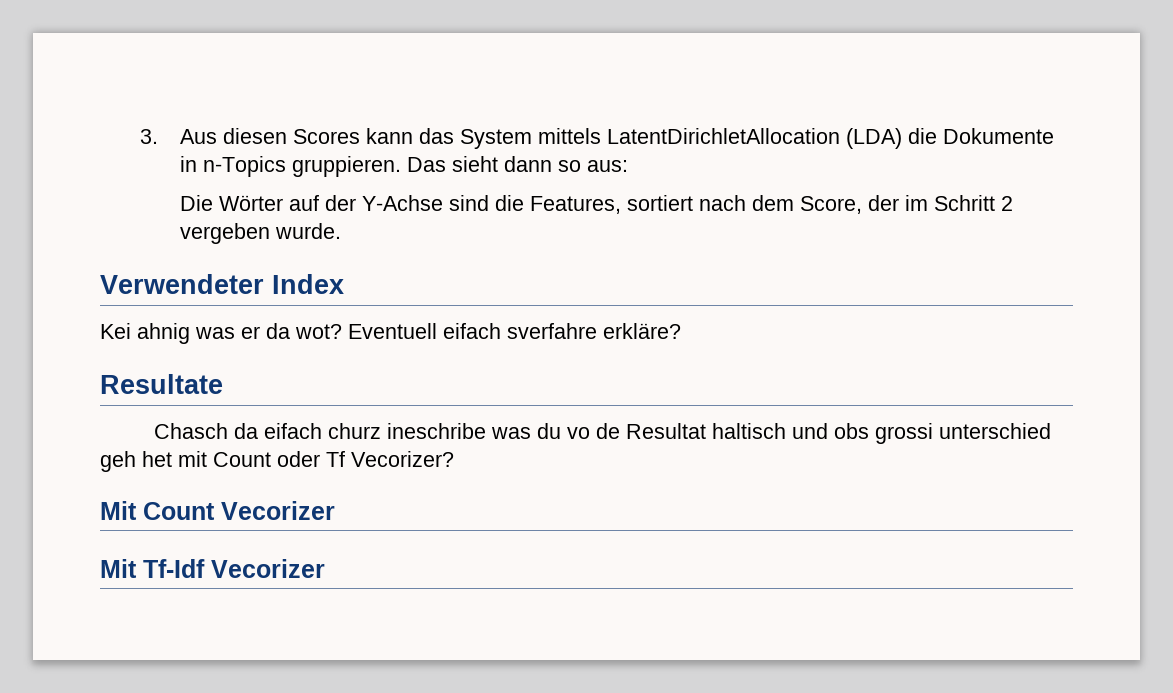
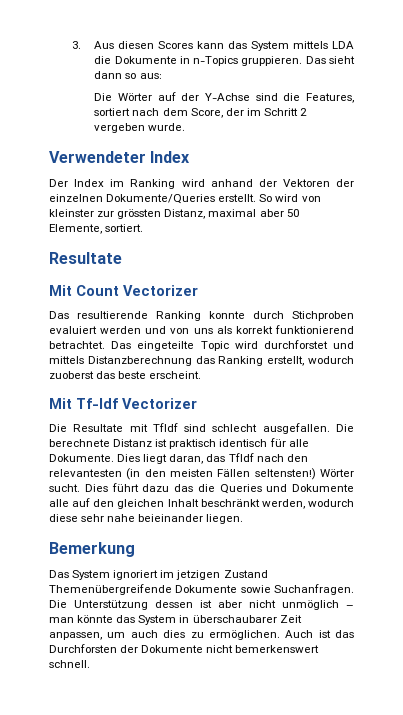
- 3. Aus diesen Scores kann das System mittels LatentDirichletAllocation (LDA) die Dokumente in n-Topics gruppieren.
+ 3. Aus diesen Scores kann das System mittels LDA die Dokumente in n-Topics gruppieren.
- Kei ahnig was er da wot? Eventuell eifach sverfahre erkläre?
+ Der Index im Ranking wird anhand der Vektoren der einzelnen Dokumente/Queries erstellt. So wird von kleinster zur grössten Distanz, maximal aber 50 Elemente, sortiert.
  Resultate
- Chasch da eifach churz ineschribe was du vo de Resultat haltisch und obs grossi unterschied geh het mit Count oder Tf Vecorizer?
- Mit Count Vecorizer
- Mit Tf-Idf Vecorizer
+ Mit Count Vectorizer
+ Das resultierende Ranking konnte durch Stichproben evaluiert werden und von uns als korrekt funktionierend betrachtet. Das eingeteilte Topic wird durchforstet und mittels Distanzberechnung das Ranking erstellt, wodurch zuoberst das beste erscheint.
+ Mit Tf-Idf Vectorizer
+ Die Resultate mit TfIdf sind schlecht ausgefallen. Die berechnete Distanz ist praktisch identisch für alle Dokumente. Dies liegt daran, das TfIdf nach den relevantesten (in den meisten Fällen seltensten!) Wörter sucht. Dies führt dazu das die Queries und Dokumente alle auf den gleichen Inhalt beschränkt werden, wodurch diese sehr nahe beieinander liegen.
+ Bemerkung
+ Das System ignoriert im jetzigen Zustand Themenübergreifende Dokumente sowie Suchanfragen. Die Unterstützung dessen ist aber nicht unmöglich – man könnte das System in überschaubarer Zeit anpassen, um auch dies zu ermöglichen. Auch ist das Durchforsten der Dokumente nicht bemerkenswert schnell.

